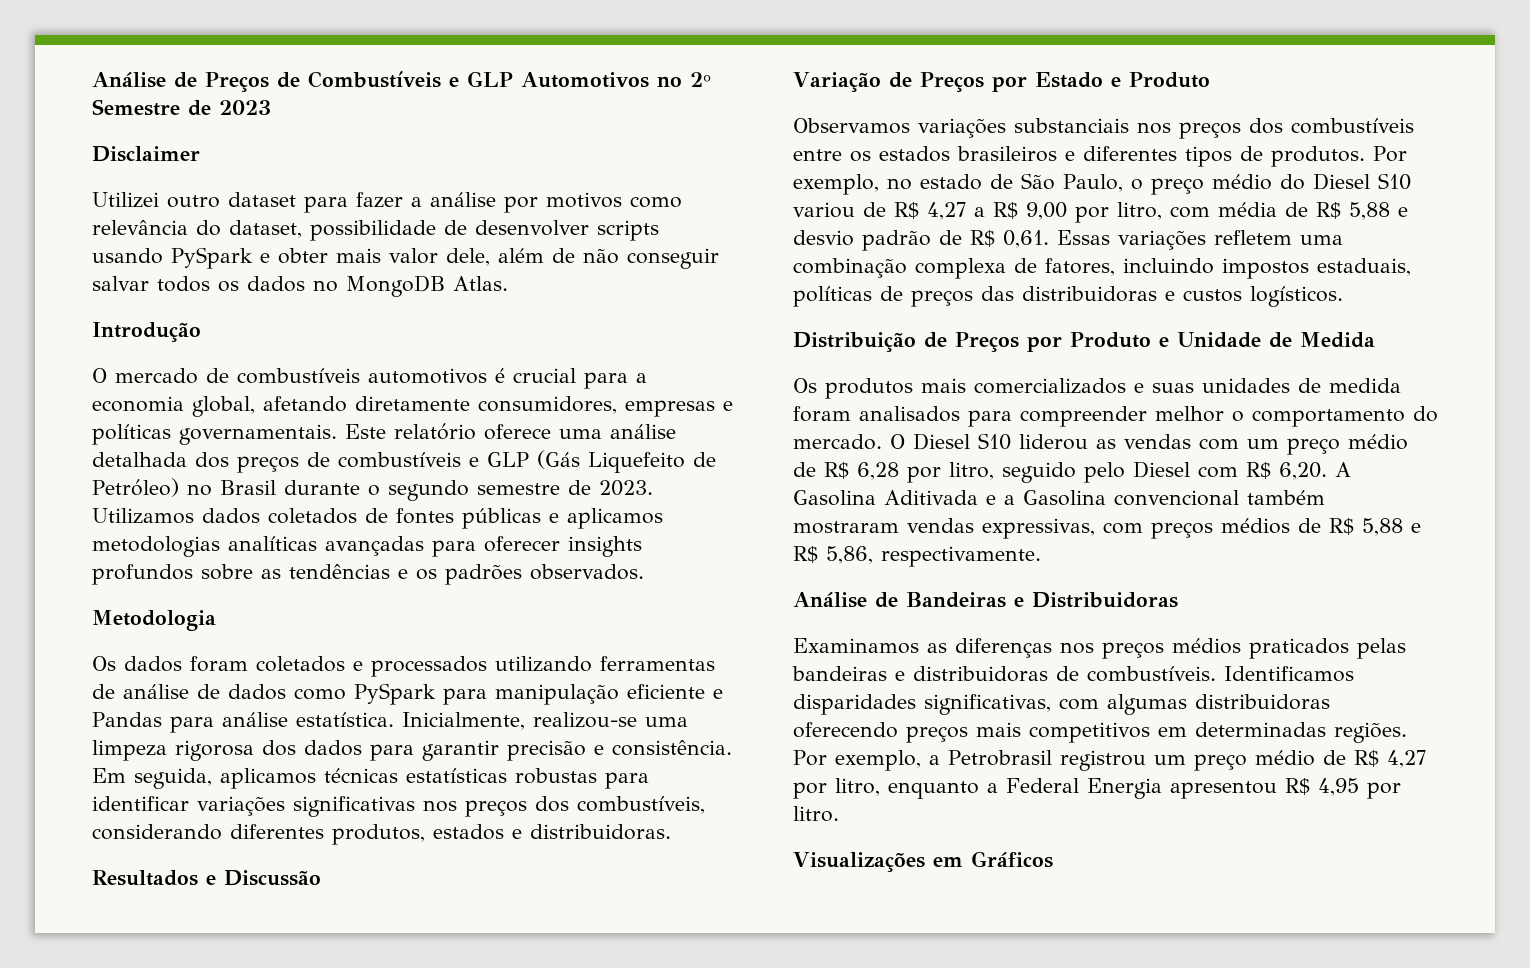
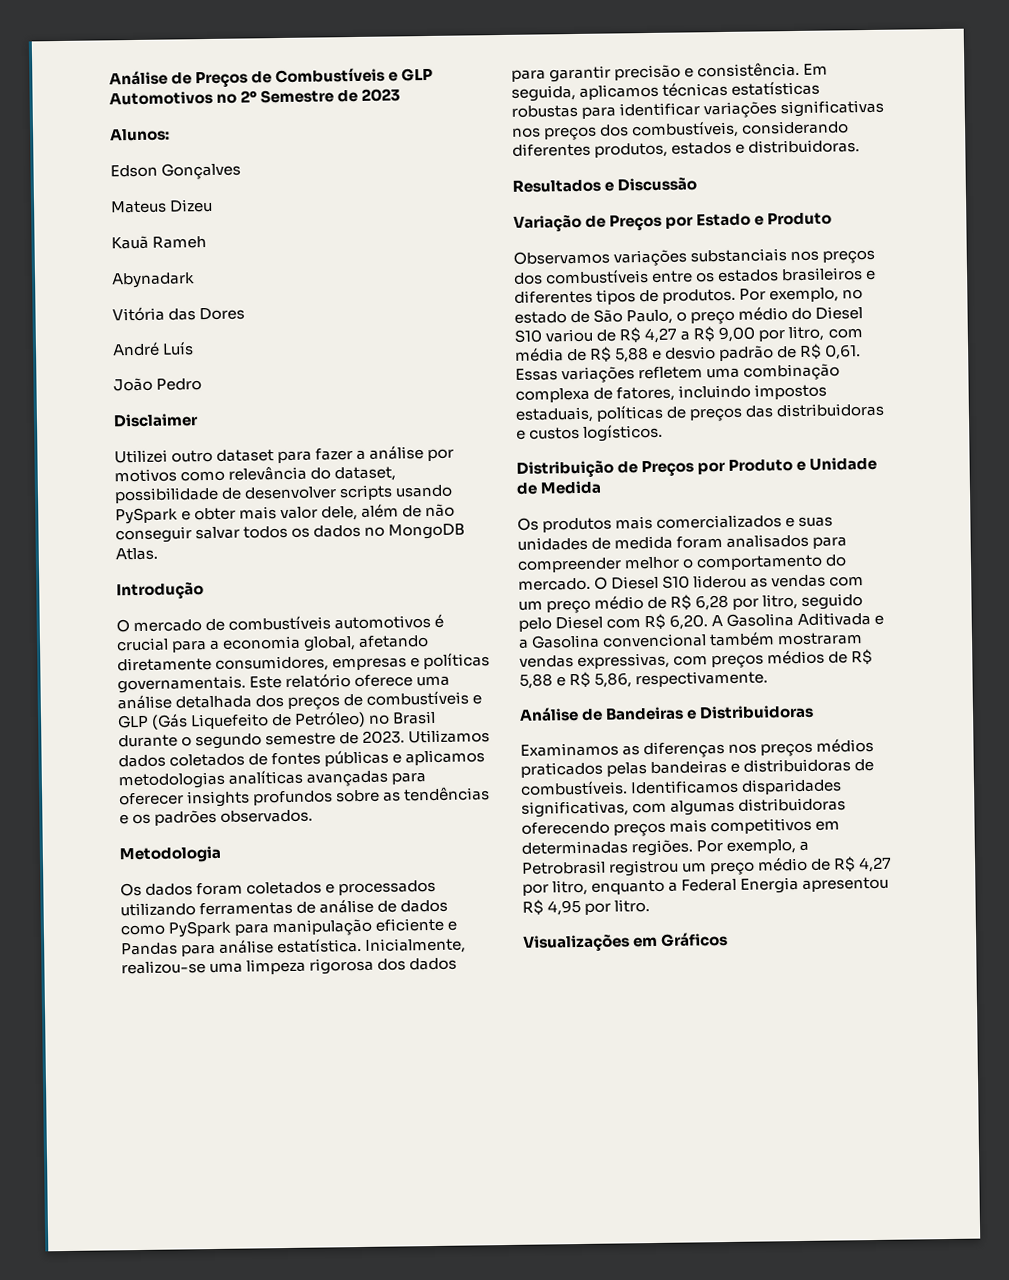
+ Alunos:
+ Edson Gonçalves
+ Mateus Dizeu
+ Kauã Rameh
+ Abynadark
+ Vitória das Dores
+ André Luís
+ João Pedro

